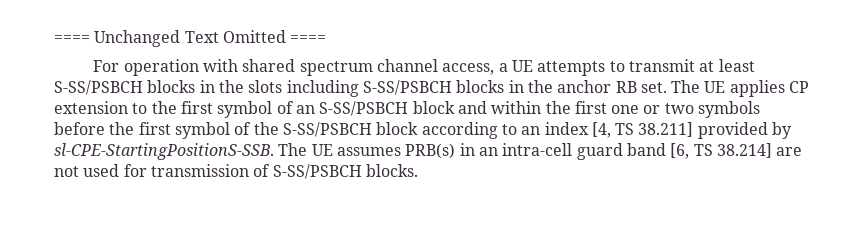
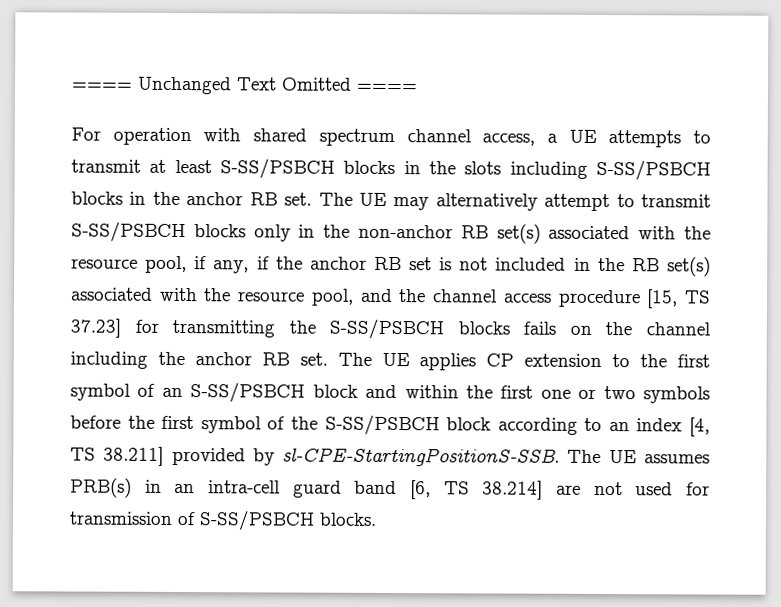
- The UE applies CP extension to the first symbol of an S-SS/PSBCH block and within the first one or two symbols before the first symbol of the S-SS/PSBCH block according to an index [4, TS 38.211] provided by sl-CPE-StartingPositionS-SSB.
+ The UE may alternatively attempt to transmit S-SS/PSBCH blocks only in the non-anchor RB set(s) associated with the resource pool, if any, if the anchor RB set is not included in the RB set(s) associated with the resource pool, and the channel access procedure [15, TS 37.23] for transmitting the S-SS/PSBCH blocks fails on the channel including the anchor RB set. The UE applies CP extension to the first symbol of an S-SS/PSBCH block and within the first one or two symbols before the first symbol of the S-SS/PSBCH block according to an index [4, TS 38.211] provided by sl-CPE-StartingPositionS-SSB.

